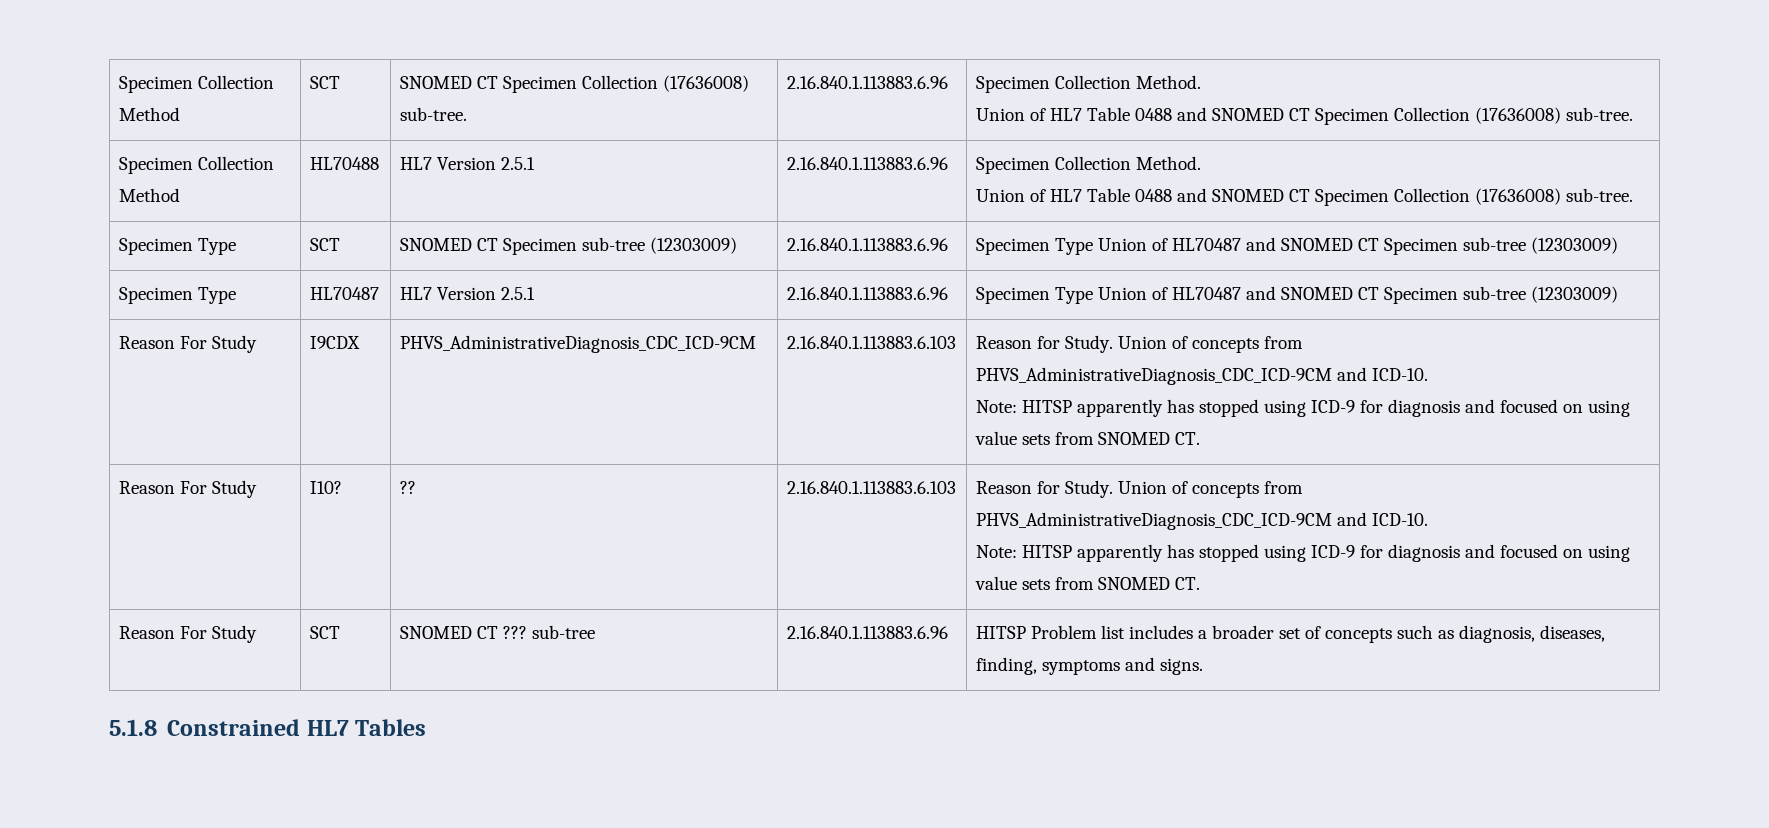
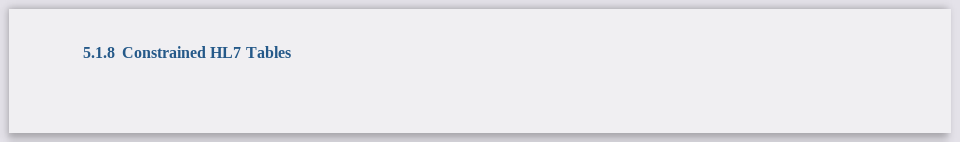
- Specimen Collection Method | SCT | SNOMED CT Specimen Collection (17636008) sub-tree. | 2.16.840.1.113883.6.96 | Specimen Collection Method.
- Union of HL7 Table 0488 and SNOMED CT Specimen Collection (17636008) sub-tree.
- Specimen Collection Method | HL70488 | HL7 Version 2.5.1 | 2.16.840.1.113883.6.96 | Specimen Collection Method.
- Union of HL7 Table 0488 and SNOMED CT Specimen Collection (17636008) sub-tree.
- Specimen Type | SCT | SNOMED CT Specimen sub-tree (12303009) | 2.16.840.1.113883.6.96 | Specimen Type Union of HL70487 and SNOMED CT Specimen sub-tree (12303009)
- Specimen Type | HL70487 | HL7 Version 2.5.1 | 2.16.840.1.113883.6.96 | Specimen Type Union of HL70487 and SNOMED CT Specimen sub-tree (12303009)
- Reason For Study | I9CDX | PHVS_AdministrativeDiagnosis_CDC_ICD-9CM | 2.16.840.1.113883.6.103 | Reason for Study. Union of concepts from PHVS_AdministrativeDiagnosis_CDC_ICD-9CM and ICD-10.
- Note: HITSP apparently has stopped using ICD-9 for diagnosis and focused on using value sets from SNOMED CT.
- Reason For Study | I10? | ?? | 2.16.840.1.113883.6.103 | Reason for Study. Union of concepts from PHVS_AdministrativeDiagnosis_CDC_ICD-9CM and ICD-10.
- Note: HITSP apparently has stopped using ICD-9 for diagnosis and focused on using value sets from SNOMED CT.
- Reason For Study | SCT | SNOMED CT ??? sub-tree | 2.16.840.1.113883.6.96 | HITSP Problem list includes a broader set of concepts such as diagnosis, diseases, finding, symptoms and signs.

